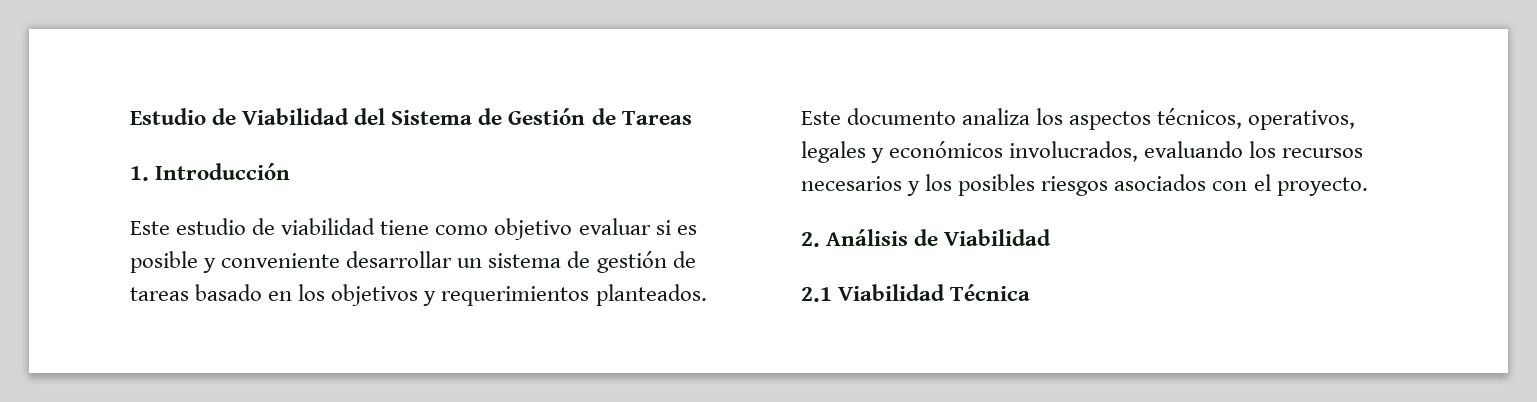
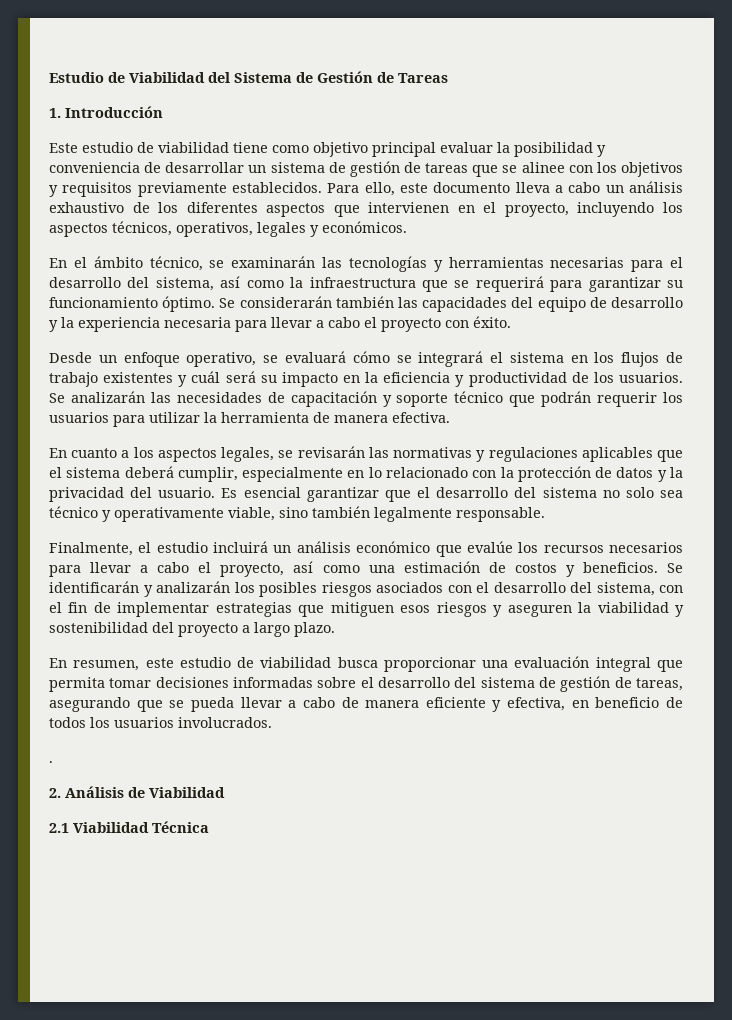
- Este estudio de viabilidad tiene como objetivo evaluar si es posible y conveniente desarrollar un sistema de gestión de tareas basado en los objetivos y requerimientos planteados. Este documento analiza los aspectos técnicos, operativos, legales y económicos involucrados, evaluando los recursos necesarios y los posibles riesgos asociados con el proyecto.
+ Este estudio de viabilidad tiene como objetivo principal evaluar la posibilidad y conveniencia de desarrollar un sistema de gestión de tareas que se alinee con los objetivos y requisitos previamente establecidos. Para ello, este documento lleva a cabo un análisis exhaustivo de los diferentes aspectos que intervienen en el proyecto, incluyendo los aspectos técnicos, operativos, legales y económicos.
+ En el ámbito técnico, se examinarán las tecnologías y herramientas necesarias para el desarrollo del sistema, así como la infraestructura que se requerirá para garantizar su funcionamiento óptimo. Se considerarán también las capacidades del equipo de desarrollo y la experiencia necesaria para llevar a cabo el proyecto con éxito.
+ Desde un enfoque operativo, se evaluará cómo se integrará el sistema en los flujos de trabajo existentes y cuál será su impacto en la eficiencia y productividad de los usuarios. Se analizarán las necesidades de capacitación y soporte técnico que podrán requerir los usuarios para utilizar la herramienta de manera efectiva.
+ En cuanto a los aspectos legales, se revisarán las normativas y regulaciones aplicables que el sistema deberá cumplir, especialmente en lo relacionado con la protección de datos y la privacidad del usuario. Es esencial garantizar que el desarrollo del sistema no solo sea técnico y operativamente viable, sino también legalmente responsable.
+ Finalmente, el estudio incluirá un análisis económico que evalúe los recursos necesarios para llevar a cabo el proyecto, así como una estimación de costos y beneficios. Se identificarán y analizarán los posibles riesgos asociados con el desarrollo del sistema, con el fin de implementar estrategias que mitiguen esos riesgos y aseguren la viabilidad y sostenibilidad del proyecto a largo plazo.
+ En resumen, este estudio de viabilidad busca proporcionar una evaluación integral que permita tomar decisiones informadas sobre el desarrollo del sistema de gestión de tareas, asegurando que se pueda llevar a cabo de manera eficiente y efectiva, en beneficio de todos los usuarios involucrados.
+ .

